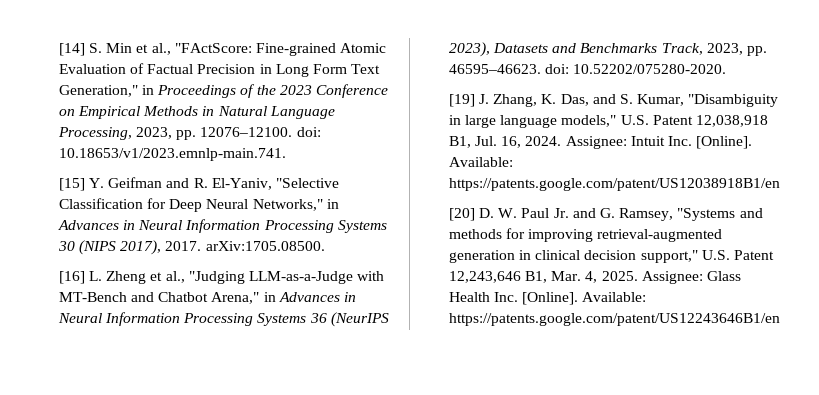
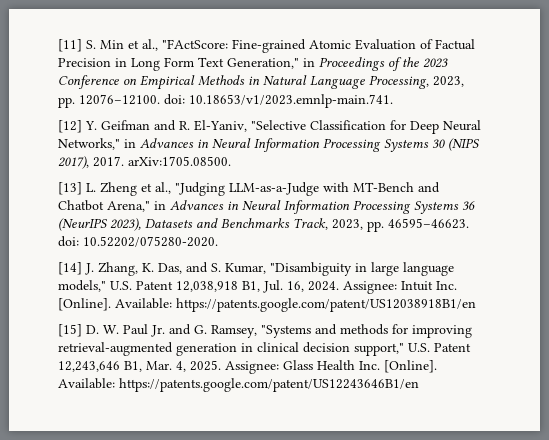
- [14] S. Min et al., "FActScore: Fine-grained Atomic Evaluation of Factual Precision in Long Form Text Generation," in Proceedings of the 2023 Conference on Empirical Methods in Natural Language Processing, 2023, pp. 12076–12100. doi: 10.18653/v1/2023.emnlp-main.741.
+ [11] S. Min et al., "FActScore: Fine-grained Atomic Evaluation of Factual Precision in Long Form Text Generation," in Proceedings of the 2023 Conference on Empirical Methods in Natural Language Processing, 2023, pp. 12076–12100. doi: 10.18653/v1/2023.emnlp-main.741.
- [15] Y. Geifman and R. El-Yaniv, "Selective Classification for Deep Neural Networks," in Advances in Neural Information Processing Systems 30 (NIPS 2017), 2017. arXiv:1705.08500.
+ [12] Y. Geifman and R. El-Yaniv, "Selective Classification for Deep Neural Networks," in Advances in Neural Information Processing Systems 30 (NIPS 2017), 2017. arXiv:1705.08500.
- [16] L. Zheng et al., "Judging LLM-as-a-Judge with MT-Bench and Chatbot Arena," in Advances in Neural Information Processing Systems 36 (NeurIPS 2023), Datasets and Benchmarks Track, 2023, pp. 46595–46623. doi: 10.52202/075280-2020.
+ [13] L. Zheng et al., "Judging LLM-as-a-Judge with MT-Bench and Chatbot Arena," in Advances in Neural Information Processing Systems 36 (NeurIPS 2023), Datasets and Benchmarks Track, 2023, pp. 46595–46623. doi: 10.52202/075280-2020.
- [19] J. Zhang, K. Das, and S. Kumar, "Disambiguity in large language models," U.S. Patent 12,038,918 B1, Jul. 16, 2024.
+ [14] J. Zhang, K. Das, and S. Kumar, "Disambiguity in large language models," U.S. Patent 12,038,918 B1, Jul. 16, 2024.
- [20] D. W. Paul Jr. and G. Ramsey, "Systems and methods for improving retrieval-augmented generation in clinical decision support," U.S. Patent 12,243,646 B1, Mar. 4, 2025.
+ [15] D. W. Paul Jr. and G. Ramsey, "Systems and methods for improving retrieval-augmented generation in clinical decision support," U.S. Patent 12,243,646 B1, Mar. 4, 2025.

